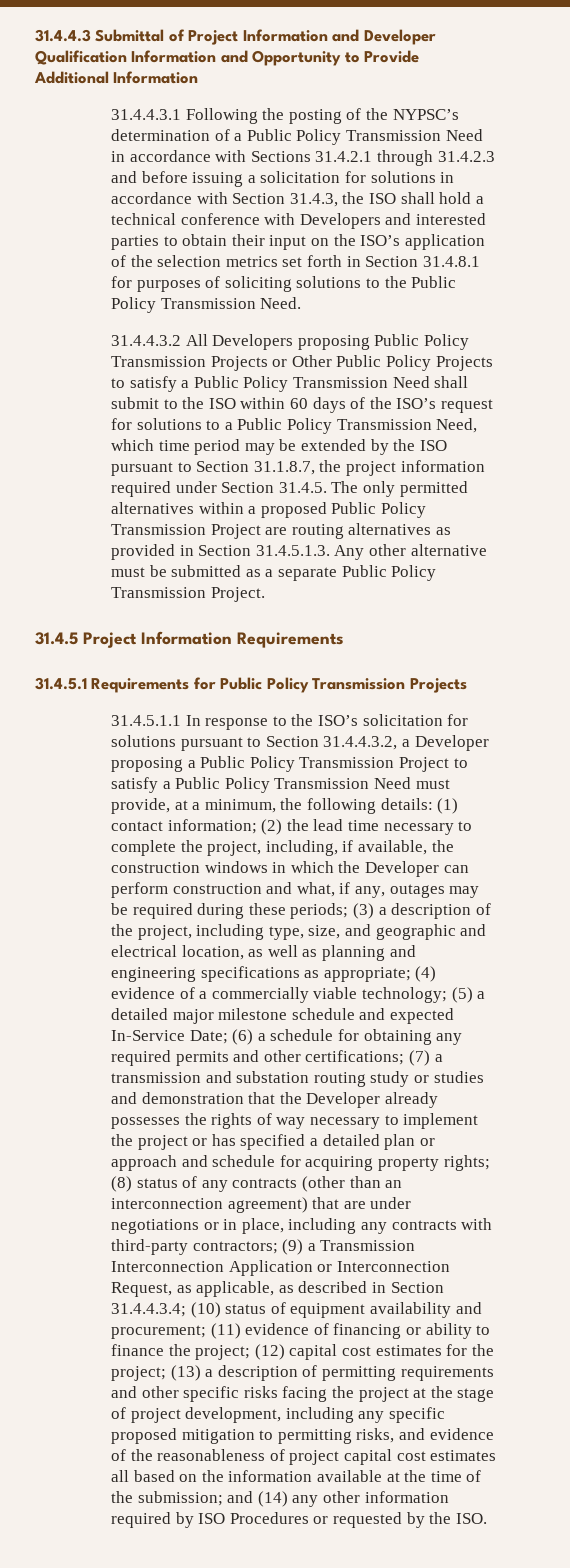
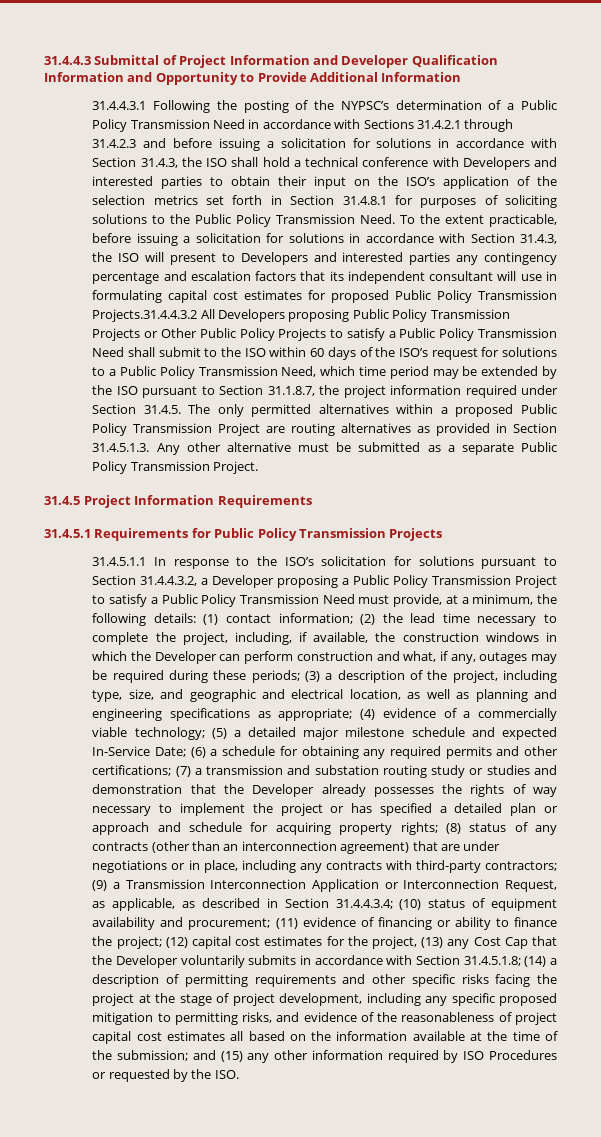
- 31.4.4.3.1 Following the posting of the NYPSC’s determination of a Public Policy Transmission Need in accordance with Sections 31.4.2.1 through 31.4.2.3 and before issuing a solicitation for solutions in accordance with Section 31.4.3, the ISO shall hold a technical conference with Developers and interested parties to obtain their input on the ISO’s application of the selection metrics set forth in Section 31.4.8.1 for purposes of soliciting solutions to the Public Policy Transmission Need.
- 31.4.4.3.2 All Developers proposing Public Policy Transmission Projects or Other Public Policy Projects to satisfy a Public Policy Transmission Need shall submit to the ISO within 60 days of the ISO’s request for solutions to a Public Policy Transmission Need, which time period may be extended by the ISO pursuant to Section 31.1.8.7, the project information required under Section 31.4.5. The only permitted alternatives within a proposed Public Policy Transmission Project are routing alternatives as provided in Section 31.4.5.1.3. Any other alternative must be submitted as a separate Public Policy Transmission Project.
+ 31.4.4.3.1 Following the posting of the NYPSC’s determination of a Public Policy Transmission Need in accordance with Sections 31.4.2.1 through 31.4.2.3 and before issuing a solicitation for solutions in accordance with Section 31.4.3, the ISO shall hold a technical conference with Developers and interested parties to obtain their input on the ISO’s application of the selection metrics set forth in Section 31.4.8.1 for purposes of soliciting solutions to the Public Policy Transmission Need. To the extent practicable, before issuing a solicitation for solutions in accordance with Section 31.4.3, the ISO will present to Developers and interested parties any contingency percentage and escalation factors that its independent consultant will use in formulating capital cost estimates for proposed Public Policy Transmission Projects.31.4.4.3.2 All Developers proposing Public Policy Transmission Projects or Other Public Policy Projects to satisfy a Public Policy Transmission Need shall submit to the ISO within 60 days of the ISO’s request for solutions to a Public Policy Transmission Need, which time period may be extended by the ISO pursuant to Section 31.1.8.7, the project information required under Section 31.4.5. The only permitted alternatives within a proposed Public Policy Transmission Project are routing alternatives as provided in Section 31.4.5.1.3. Any other alternative must be submitted as a separate Public Policy Transmission Project.
- (12) capital cost estimates for the project; (13) a description of permitting requirements and other specific risks facing the project at the stage of project development, including any specific proposed mitigation to permitting risks, and evidence of the reasonableness of project capital cost estimates all based on the information available at the time of the submission;
+ (12) capital cost estimates for the project, (13) any Cost Cap that the Developer voluntarily submits in accordance with Section 31.4.5.1.8; (14) a description of permitting requirements and other specific risks facing the project at the stage of project development, including any specific proposed mitigation to permitting risks, and evidence of the reasonableness of project capital cost estimates all based on the information available at the time of the submission;
- and (14) any other information required by ISO Procedures or requested by the ISO.
+ and (15) any other information required by ISO Procedures or requested by the ISO.

